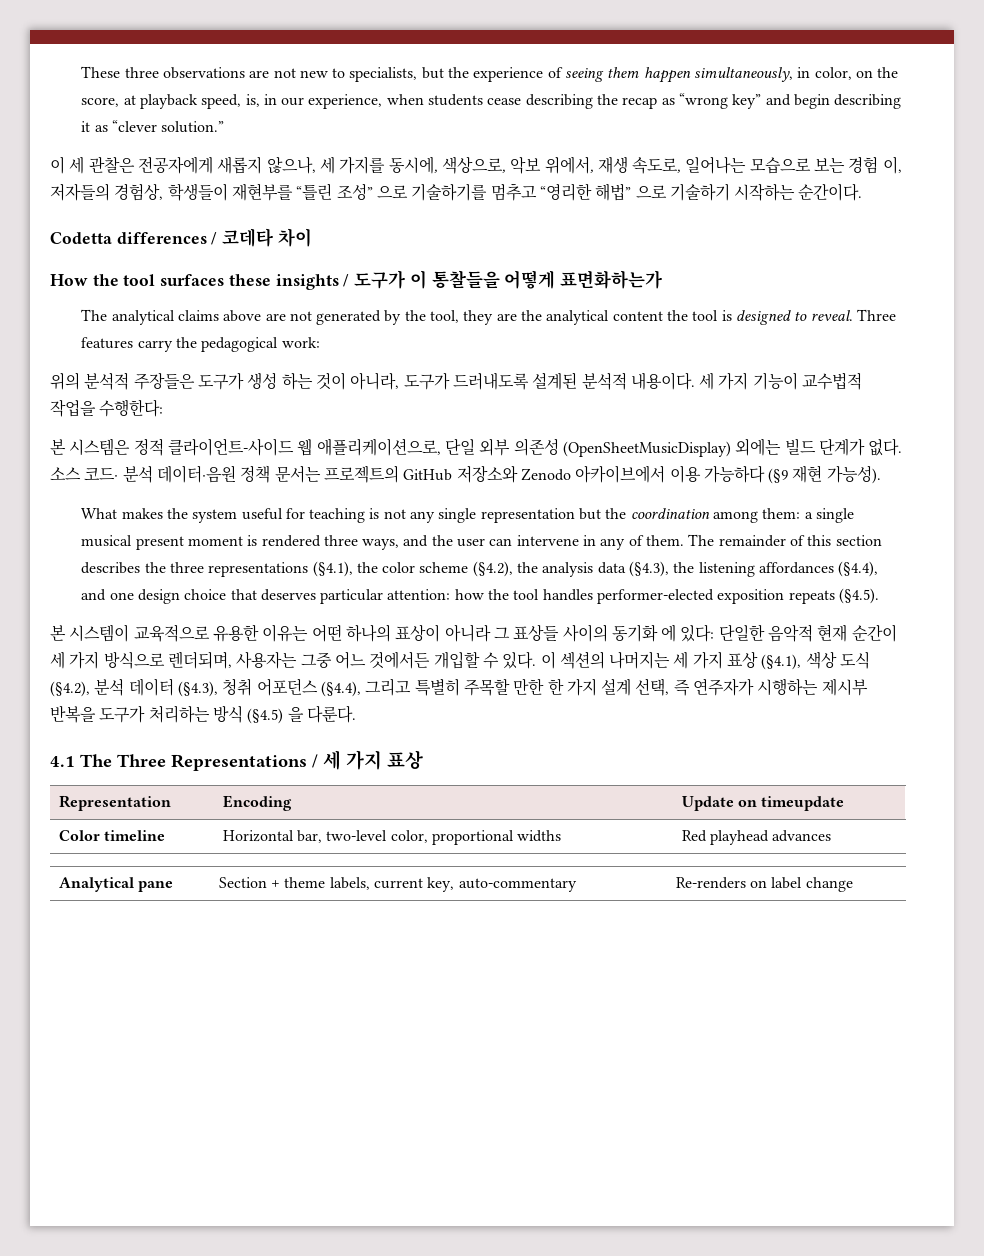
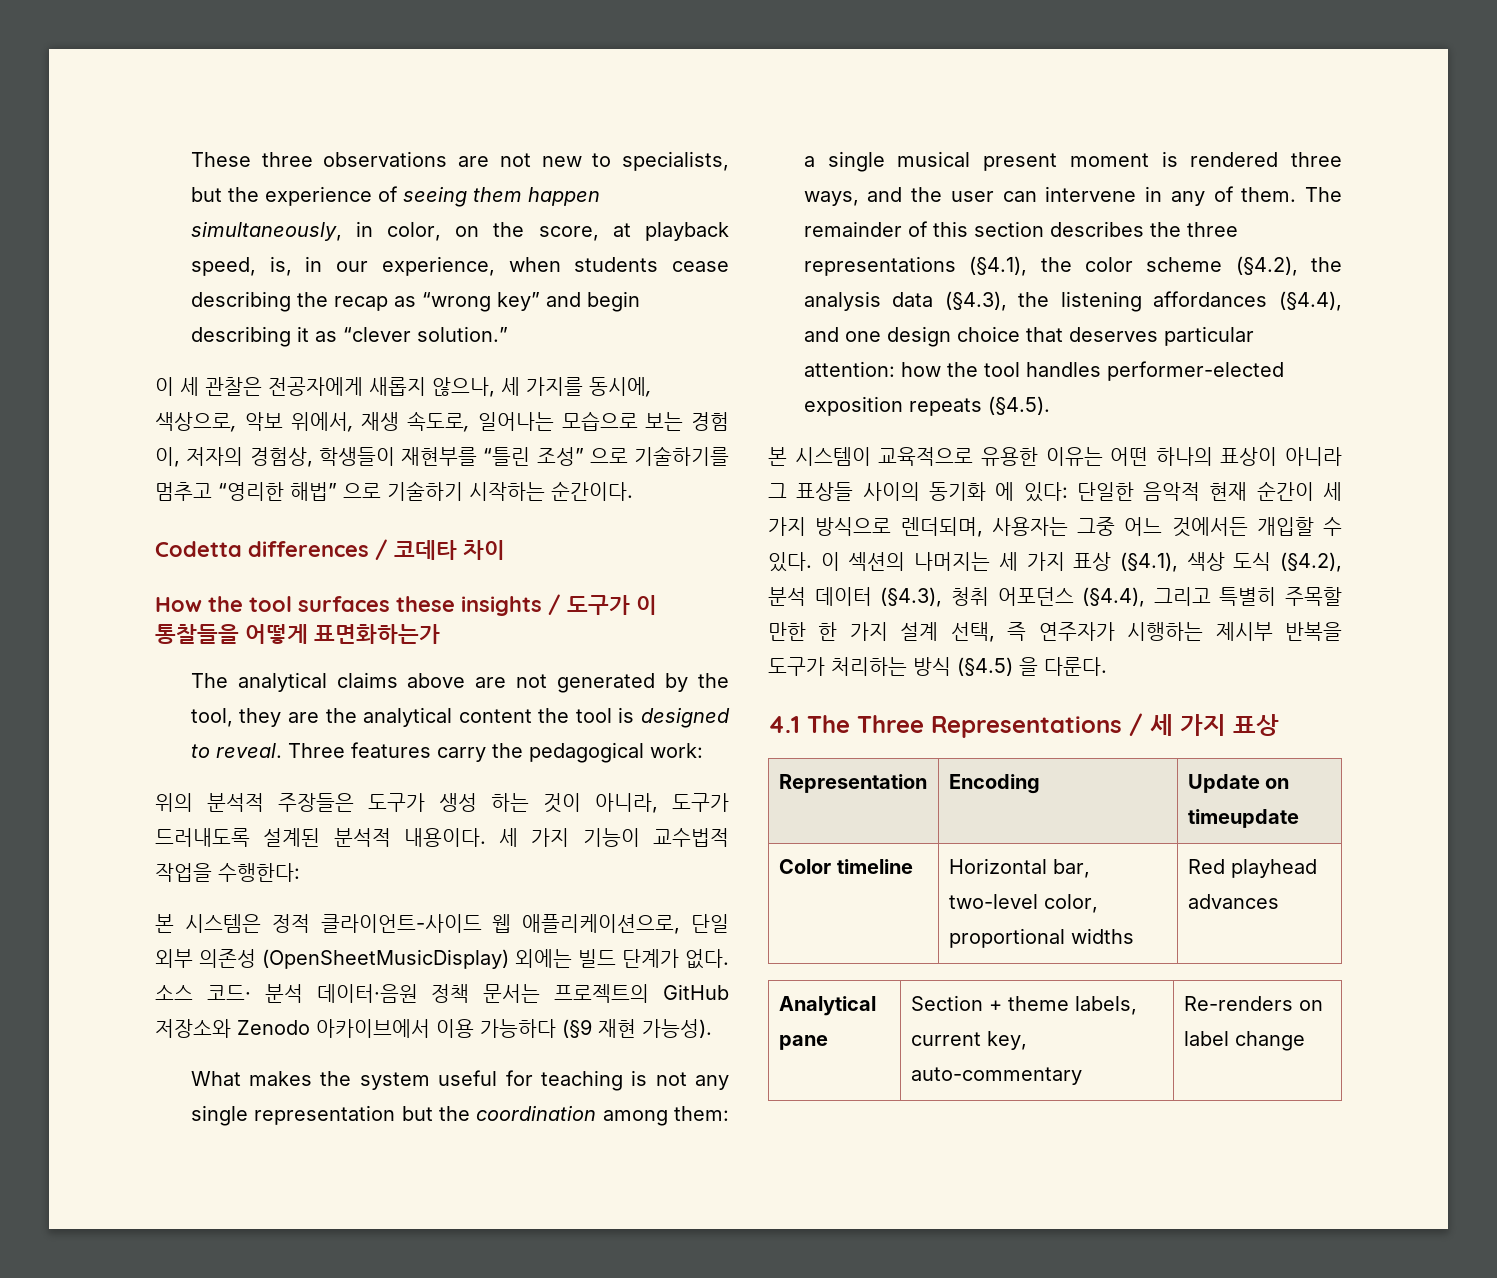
- 이 세 관찰은 전공자에게 새롭지 않으나, 세 가지를 동시에, 색상으로, 악보 위에서, 재생 속도로, 일어나는 모습으로 보는 경험 이, 저자들의 경험상, 학생들이 재현부를 “틀린 조성” 으로 기술하기를 멈추고 “영리한 해법” 으로 기술하기 시작하는 순간이다.
+ 이 세 관찰은 전공자에게 새롭지 않으나, 세 가지를 동시에, 색상으로, 악보 위에서, 재생 속도로, 일어나는 모습으로 보는 경험 이, 저자의 경험상, 학생들이 재현부를 “틀린 조성” 으로 기술하기를 멈추고 “영리한 해법” 으로 기술하기 시작하는 순간이다.

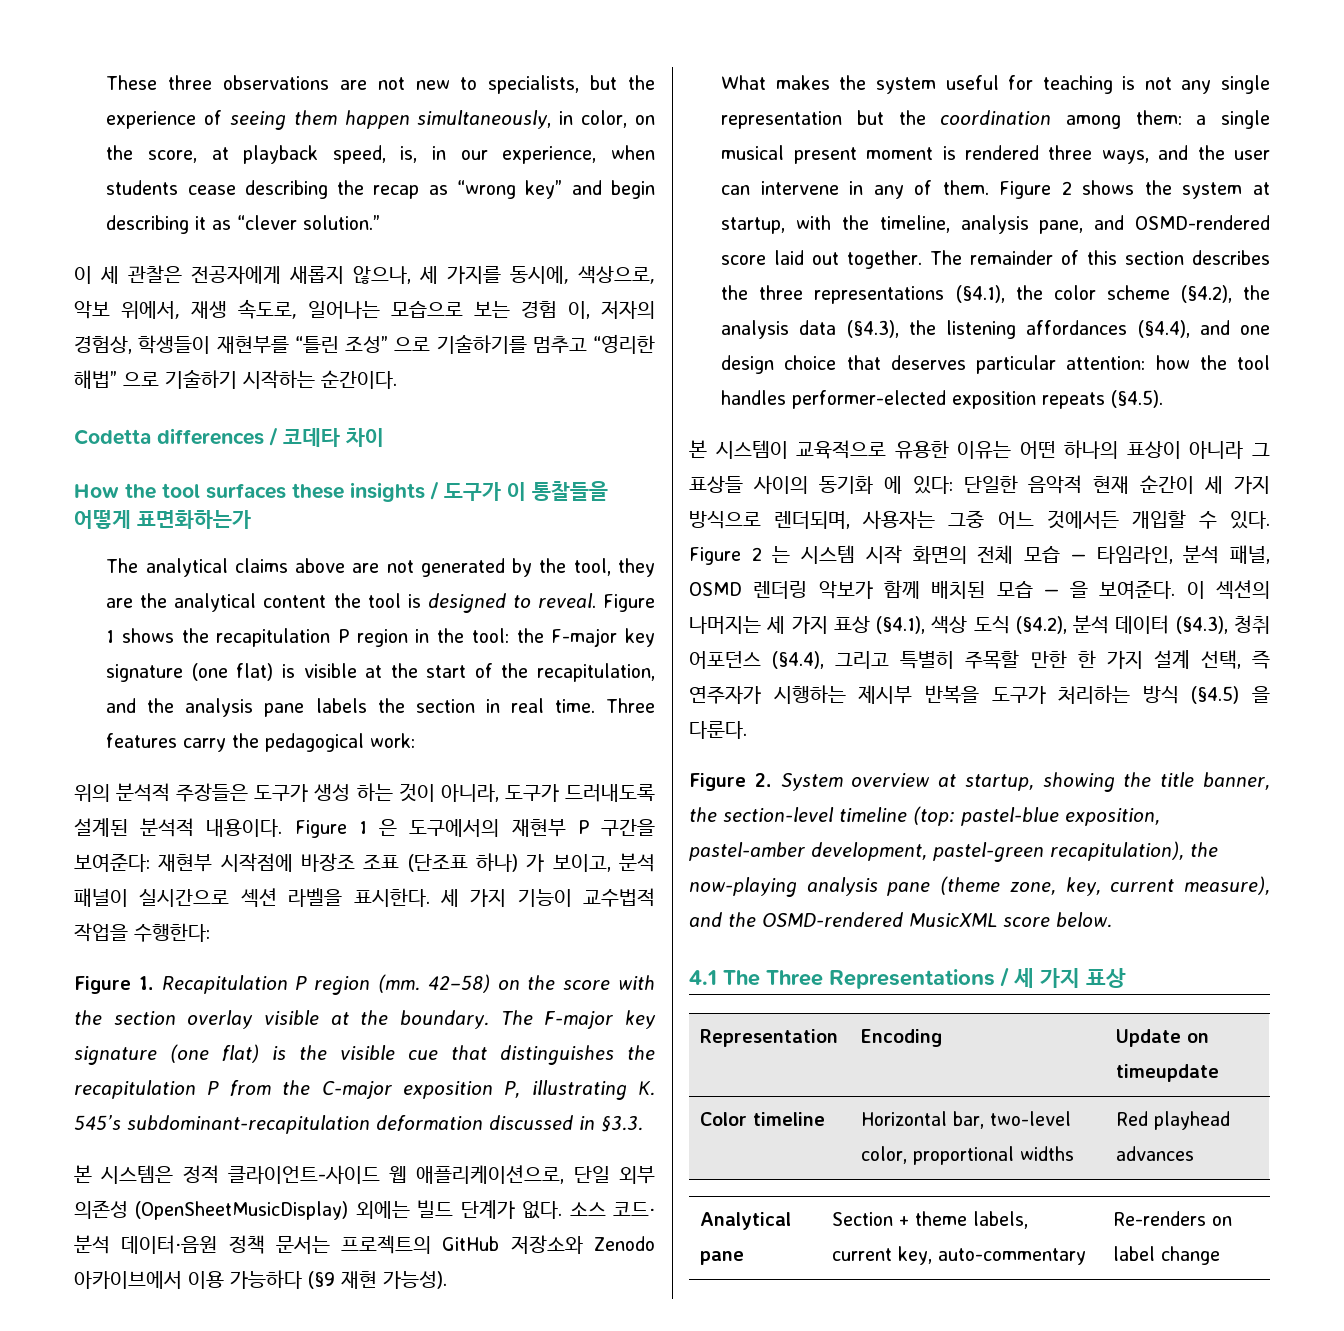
+ Figure 1 shows the recapitulation P region in the tool: the F-major key signature (one flat) is visible at the start of the recapitulation, and the analysis pane labels the section in real time.
+ Figure 1 은 도구에서의 재현부 P 구간을 보여준다: 재현부 시작점에 바장조 조표 (단조표 하나) 가 보이고, 분석 패널이 실시간으로 섹션 라벨을 표시한다.
+ Figure 1. Recapitulation P region (mm. 42–58) on the score with the section overlay visible at the boundary. The F-major key signature (one flat) is the visible cue that distinguishes the recapitulation P from the C-major exposition P, illustrating K. 545’s subdominant-recapitulation deformation discussed in §3.3.
+ Figure 2 shows the system at startup, with the timeline, analysis pane, and OSMD-rendered score laid out together.
+ Figure 2 는 시스템 시작 화면의 전체 모습 — 타임라인, 분석 패널, OSMD 렌더링 악보가 함께 배치된 모습 — 을 보여준다.
+ Figure 2. System overview at startup, showing the title banner, the section-level timeline (top: pastel-blue exposition, pastel-amber development, pastel-green recapitulation), the now-playing analysis pane (theme zone, key, current measure), and the OSMD-rendered MusicXML score below.

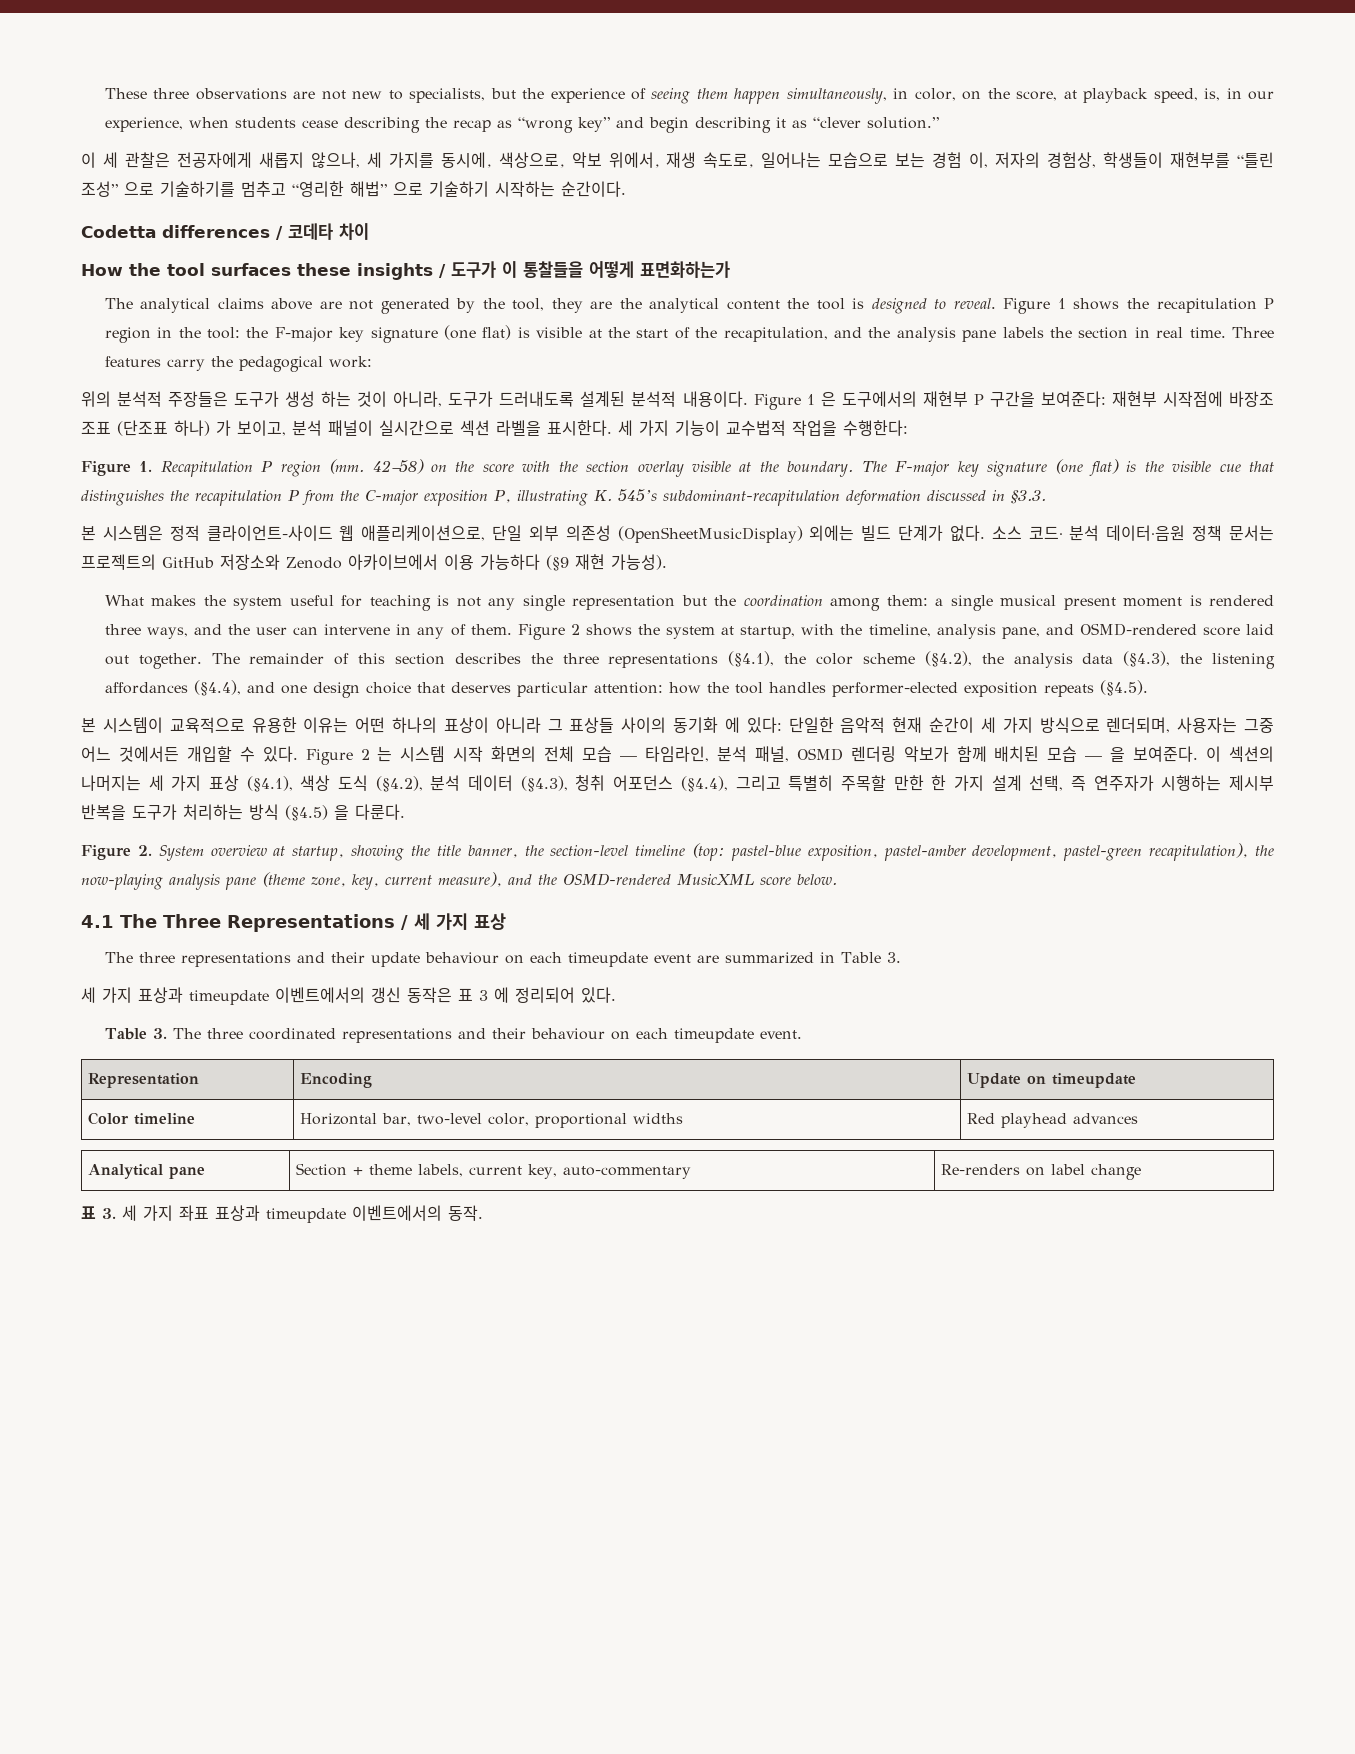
+ The three representations and their update behaviour on each timeupdate event are summarized in Table 3.
+ 세 가지 표상과 timeupdate 이벤트에서의 갱신 동작은 표 3 에 정리되어 있다.
+ Table 3. The three coordinated representations and their behaviour on each timeupdate event.
+ 표 3. 세 가지 좌표 표상과 timeupdate 이벤트에서의 동작.

